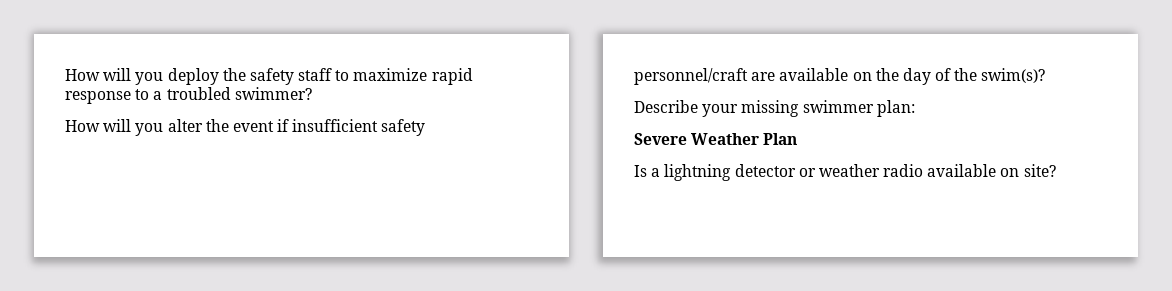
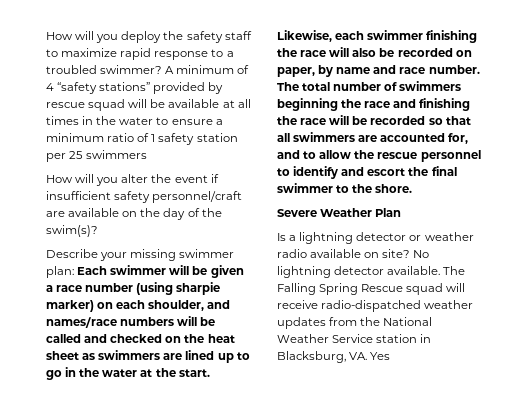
+ A minimum of 4 “safety stations” provided by rescue squad will be available at all times in the water to ensure a minimum ratio of 1 safety station per 25 swimmers
- Describe your missing swimmer plan:
+ Describe your missing swimmer plan: Each swimmer will be given a race number (using sharpie marker) on each shoulder, and names/race numbers will be called and checked on the heat sheet as swimmers are lined up to go in the water at the start. Likewise, each swimmer finishing the race will also be recorded on paper, by name and race number. The total number of swimmers beginning the race and finishing the race will be recorded so that all swimmers are accounted for, and to allow the rescue personnel to identify and escort the final swimmer to the shore.
+ No lightning detector available. The Falling Spring Rescue squad will receive radio-dispatched weather updates from the National Weather Service station in Blacksburg, VA. Yes

